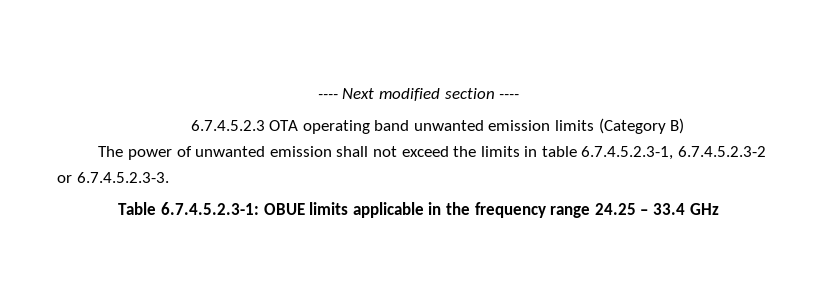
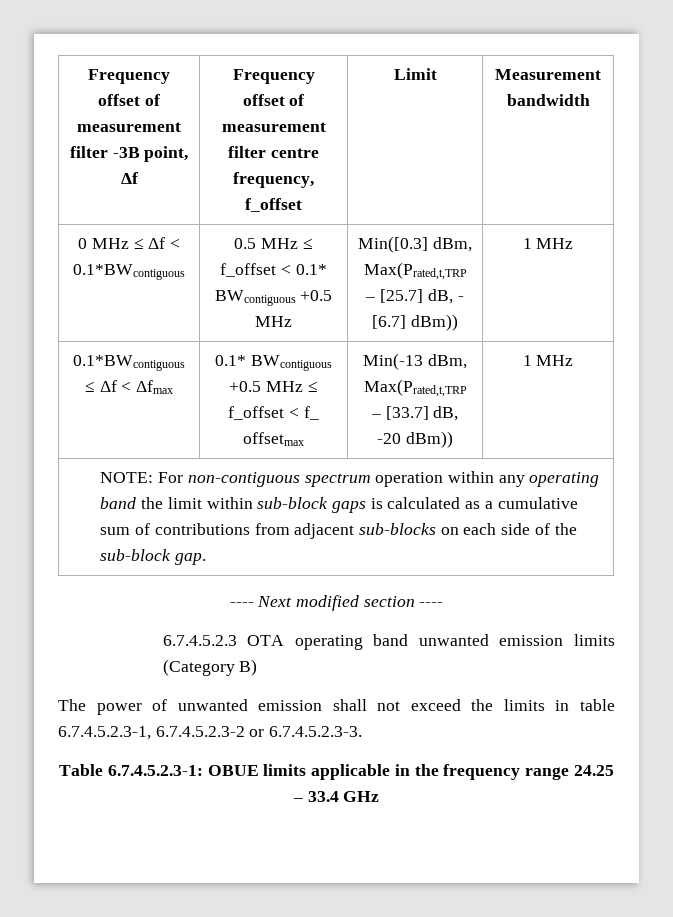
+ Frequency offset of measurement filter -3B point, Δf | Frequency offset of measurement filter centre frequency, f_offset | Limit | Measurement bandwidth
+ 0 MHz ≤ Δf < 0.1*BWcontiguous | 0.5 MHz ≤ f_offset < 0.1* BWcontiguous +0.5 MHz | Min([0.3] dBm, Max(Prated,t,TRP – [25.7] dB, - [6.7] dBm)) | 1 MHz
+ 0.1*BWcontiguous ≤ Δf < Δfmax | 0.1* BWcontiguous +0.5 MHz ≤ f_offset < f_ offsetmax | Min(-13 dBm, Max(Prated,t,TRP – [33.7] dB, -20 dBm)) | 1 MHz
+ NOTE: For non-contiguous spectrum operation within any operating band the limit within sub-block gaps is calculated as a cumulative sum of contributions from adjacent sub-blocks on each side of the sub-block gap.

